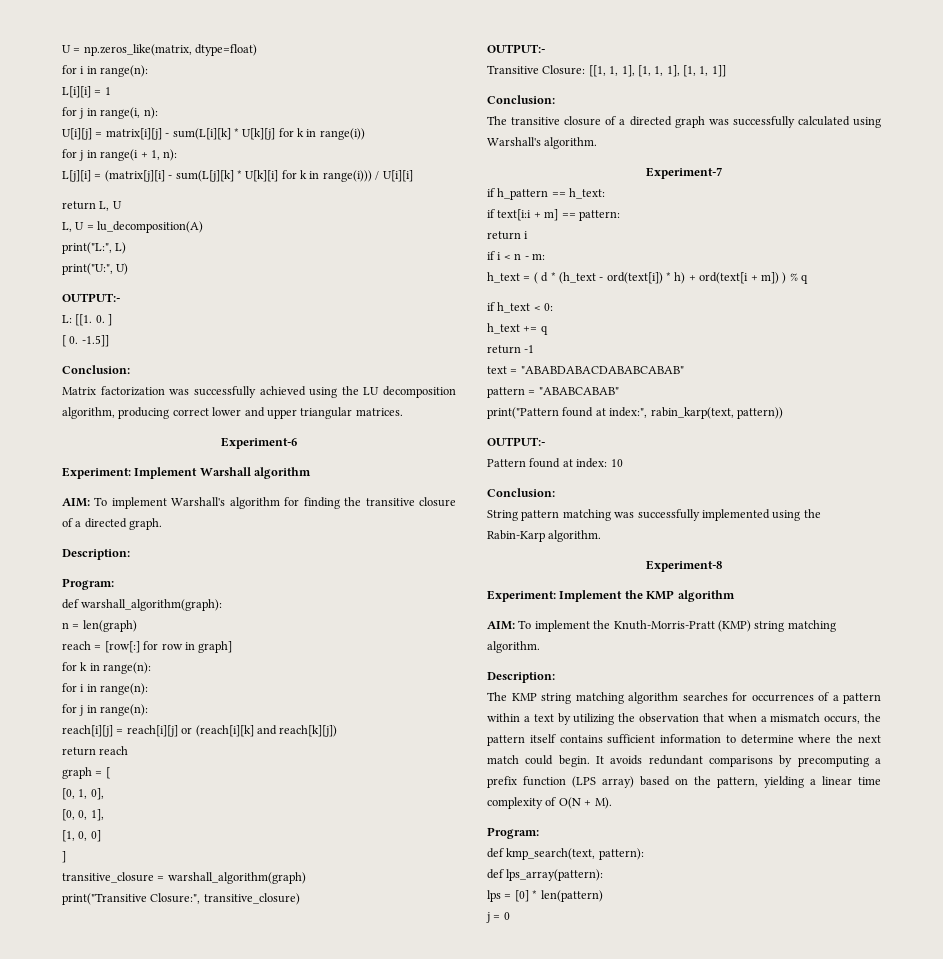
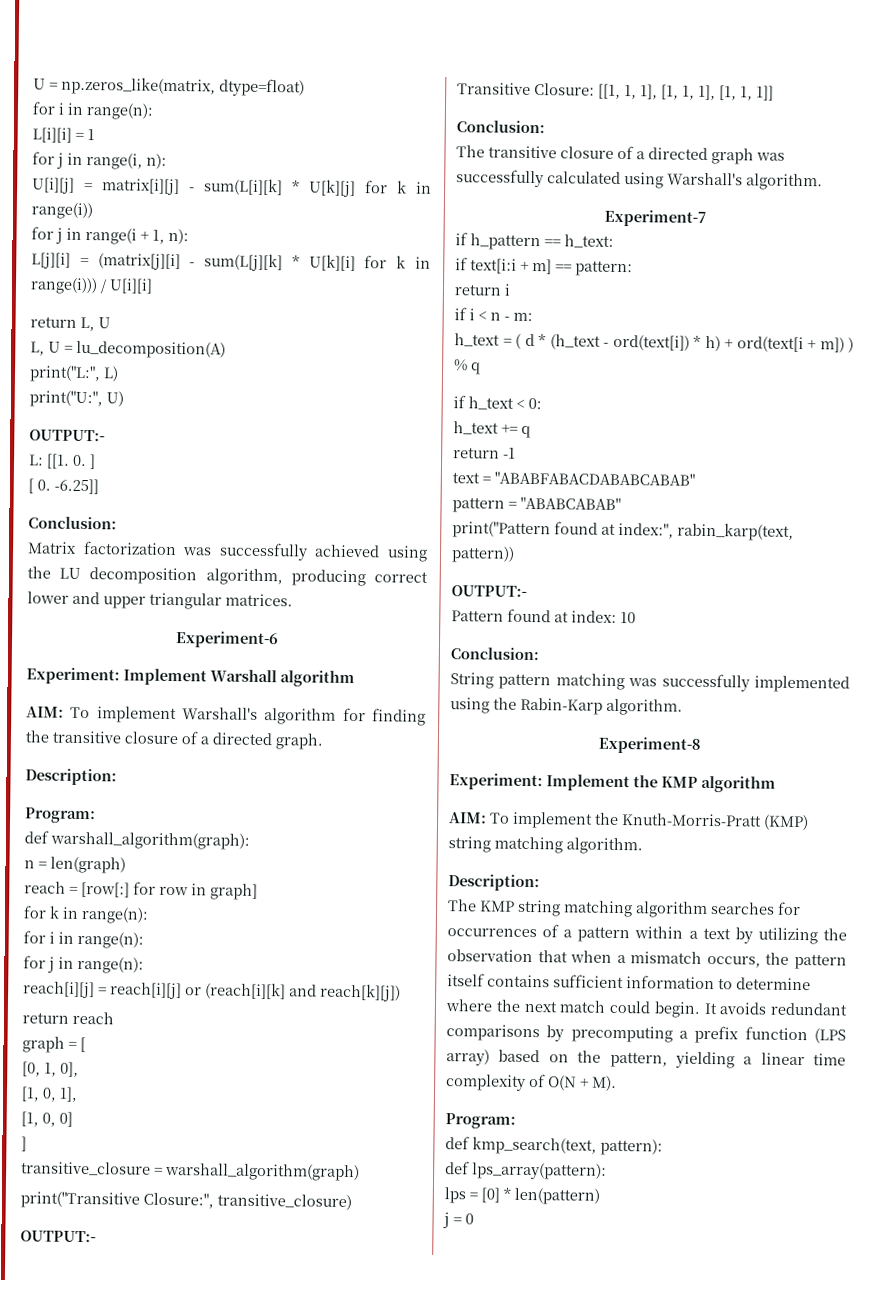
- [ 0. -1.5]]
+ [ 0. -6.25]]
- [0, 0, 1],
+ [1, 0, 1],
- text = "ABABDABACDABABCABAB"
+ text = "ABABFABACDABABCABAB"

